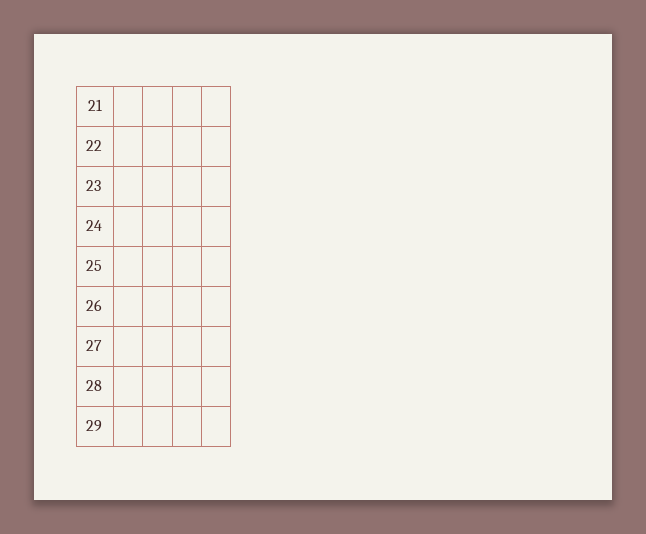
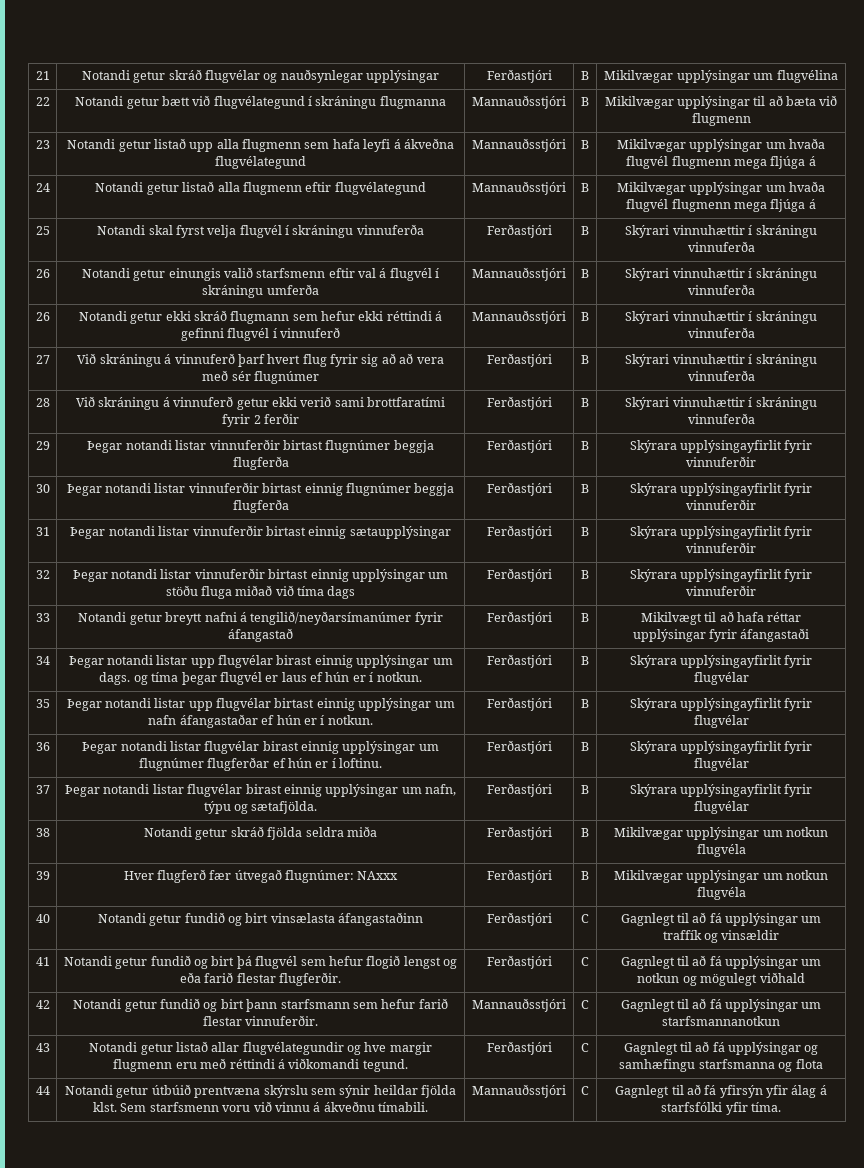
- 21 | | | |
- 22 | | | |
- 23 | | | |
- 24 | | | |
- 25 | | | |
- 26 | | | |
- 27 | | | |
- 28 | | | |
- 29 | | | |
+ 21 | Notandi getur skráð flugvélar og nauðsynlegar upplýsingar | Ferðastjóri | B | Mikilvægar upplýsingar um flugvélina
+ 22 | Notandi getur bætt við flugvélategund í skráningu flugmanna | Mannauðsstjóri | B | Mikilvægar upplýsingar til að bæta við flugmenn
+ 23 | Notandi getur listað upp alla flugmenn sem hafa leyfi á ákveðna flugvélategund | Mannauðsstjóri | B | Mikilvægar upplýsingar um hvaða flugvél flugmenn mega fljúga á
+ 24 | Notandi getur listað alla flugmenn eftir flugvélategund | Mannauðsstjóri | B | Mikilvægar upplýsingar um hvaða flugvél flugmenn mega fljúga á
+ 25 | Notandi skal fyrst velja flugvél í skráningu vinnuferða | Ferðastjóri | B | Skýrari vinnuhættir í skráningu vinnuferða
+ 26 | Notandi getur einungis valið starfsmenn eftir val á flugvél í skráningu umferða | Mannauðsstjóri | B | Skýrari vinnuhættir í skráningu vinnuferða
+ 26 | Notandi getur ekki skráð flugmann sem hefur ekki réttindi á gefinni flugvél í vinnuferð | Mannauðsstjóri | B | Skýrari vinnuhættir í skráningu vinnuferða
+ 27 | Við skráningu á vinnuferð þarf hvert flug fyrir sig að að vera með sér flugnúmer | Ferðastjóri | B | Skýrari vinnuhættir í skráningu vinnuferða
+ 28 | Við skráningu á vinnuferð getur ekki verið sami brottfaratími fyrir 2 ferðir | Ferðastjóri | B | Skýrari vinnuhættir í skráningu vinnuferða
+ 29 | Þegar notandi listar vinnuferðir birtast flugnúmer beggja flugferða | Ferðastjóri | B | Skýrara upplýsingayfirlit fyrir vinnuferðir
+ 30 | Þegar notandi listar vinnuferðir birtast einnig flugnúmer beggja flugferða | Ferðastjóri | B | Skýrara upplýsingayfirlit fyrir vinnuferðir
+ 31 | Þegar notandi listar vinnuferðir birtast einnig sætaupplýsingar | Ferðastjóri | B | Skýrara upplýsingayfirlit fyrir vinnuferðir
+ 32 | Þegar notandi listar vinnuferðir birtast einnig upplýsingar um stöðu fluga miðað við tíma dags | Ferðastjóri | B | Skýrara upplýsingayfirlit fyrir vinnuferðir
+ 33 | Notandi getur breytt nafni á tengilið/neyðarsímanúmer fyrir áfangastað | Ferðastjóri | B | Mikilvægt til að hafa réttar upplýsingar fyrir áfangastaði
+ 34 | Þegar notandi listar upp flugvélar birast einnig upplýsingar um dags. og tíma þegar flugvél er laus ef hún er í notkun. | Ferðastjóri | B | Skýrara upplýsingayfirlit fyrir flugvélar
+ 35 | Þegar notandi listar upp flugvélar birtast einnig upplýsingar um nafn áfangastaðar ef hún er í notkun. | Ferðastjóri | B | Skýrara upplýsingayfirlit fyrir flugvélar
+ 36 | Þegar notandi listar flugvélar birast einnig upplýsingar um flugnúmer flugferðar ef hún er í loftinu. | Ferðastjóri | B | Skýrara upplýsingayfirlit fyrir flugvélar
+ 37 | Þegar notandi listar flugvélar birast einnig upplýsingar um nafn, týpu og sætafjölda. | Ferðastjóri | B | Skýrara upplýsingayfirlit fyrir flugvélar
+ 38 | Notandi getur skráð fjölda seldra miða | Ferðastjóri | B | Mikilvægar upplýsingar um notkun flugvéla
+ 39 | Hver flugferð fær útvegað flugnúmer: NAxxx | Ferðastjóri | B | Mikilvægar upplýsingar um notkun flugvéla
+ 40 | Notandi getur fundið og birt vinsælasta áfangastaðinn | Ferðastjóri | C | Gagnlegt til að fá upplýsingar um traffík og vinsældir
+ 41 | Notandi getur fundið og birt þá flugvél sem hefur flogið lengst og eða farið flestar flugferðir. | Ferðastjóri | C | Gagnlegt til að fá upplýsingar um notkun og mögulegt viðhald
+ 42 | Notandi getur fundið og birt þann starfsmann sem hefur farið flestar vinnuferðir. | Mannauðsstjóri | C | Gagnlegt til að fá upplýsingar um starfsmannanotkun
+ 43 | Notandi getur listað allar flugvélategundir og hve margir flugmenn eru með réttindi á viðkomandi tegund. | Ferðastjóri | C | Gagnlegt til að fá upplýsingar og samhæfingu starfsmanna og flota
+ 44 | Notandi getur útbúið prentvæna skýrslu sem sýnir heildar fjölda klst. Sem starfsmenn voru við vinnu á ákveðnu tímabili. | Mannauðsstjóri | C | Gagnlegt til að fá yfirsýn yfir álag á starfsfólki yfir tíma.

